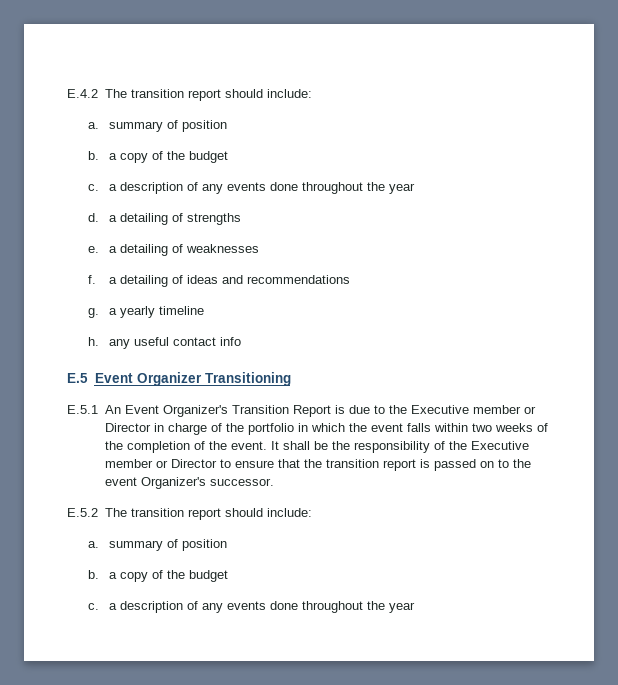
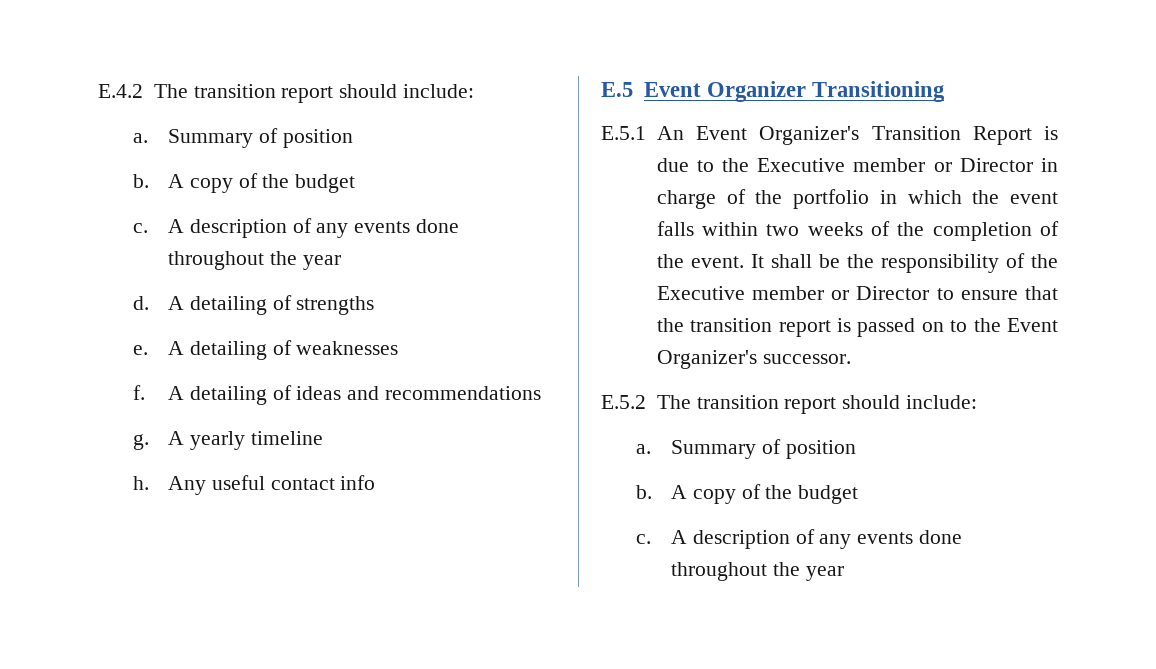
  E.4.2 The transition report should include:
- a. summary of position
- b. a copy of the budget
- c. a description of any events done throughout the year
+ a. Summary of position
+ b. A copy of the budget
+ c. A description of any events done throughout the year
- d. a detailing of strengths
+ d. A detailing of strengths
- e. a detailing of weaknesses
+ e. A detailing of weaknesses
- f. a detailing of ideas and recommendations
+ f. A detailing of ideas and recommendations
- g. a yearly timeline
+ g. A yearly timeline
- h. any useful contact info
+ h. Any useful contact info
- It shall be the responsibility of the Executive member or Director to ensure that the transition report is passed on to the event Organizer's successor.
+ It shall be the responsibility of the Executive member or Director to ensure that the transition report is passed on to the Event Organizer's successor.
  E.5.2 The transition report should include:
- a. summary of position
- b. a copy of the budget
- c. a description of any events done throughout the year
+ a. Summary of position
+ b. A copy of the budget
+ c. A description of any events done throughout the year

